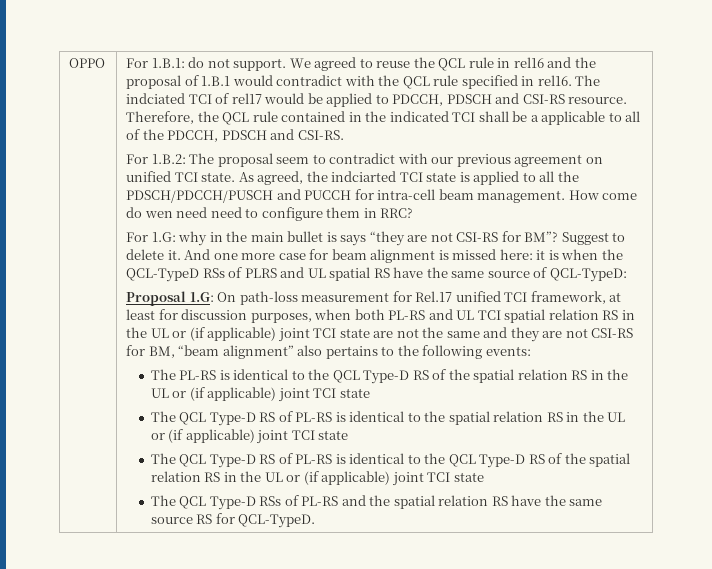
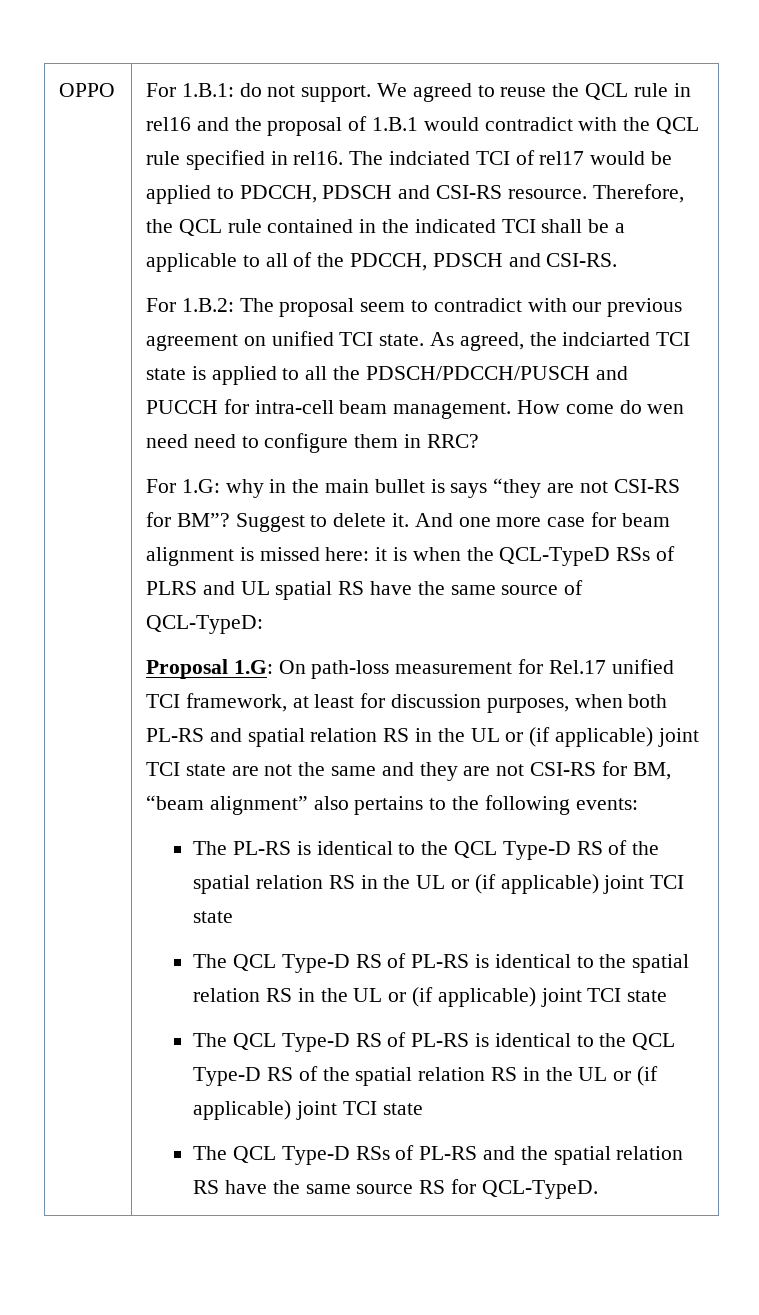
- Proposal 1.G: On path-loss measurement for Rel.17 unified TCI framework, at least for discussion purposes, when both PL-RS and UL TCI spatial relation RS in the UL or (if applicable) joint TCI state are not the same and they are not CSI-RS for BM, “beam alignment” also pertains to the following events:
+ Proposal 1.G: On path-loss measurement for Rel.17 unified TCI framework, at least for discussion purposes, when both PL-RS and spatial relation RS in the UL or (if applicable) joint TCI state are not the same and they are not CSI-RS for BM, “beam alignment” also pertains to the following events:

